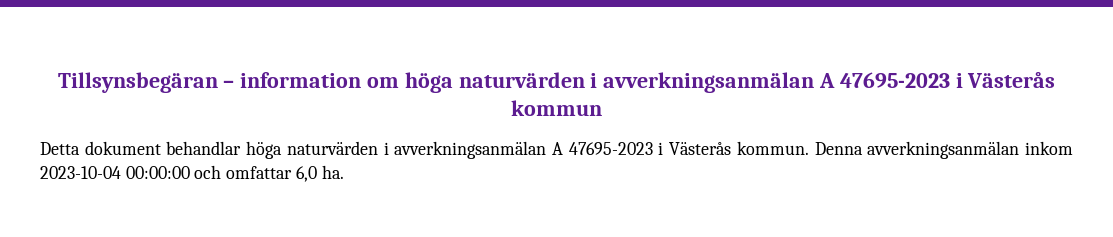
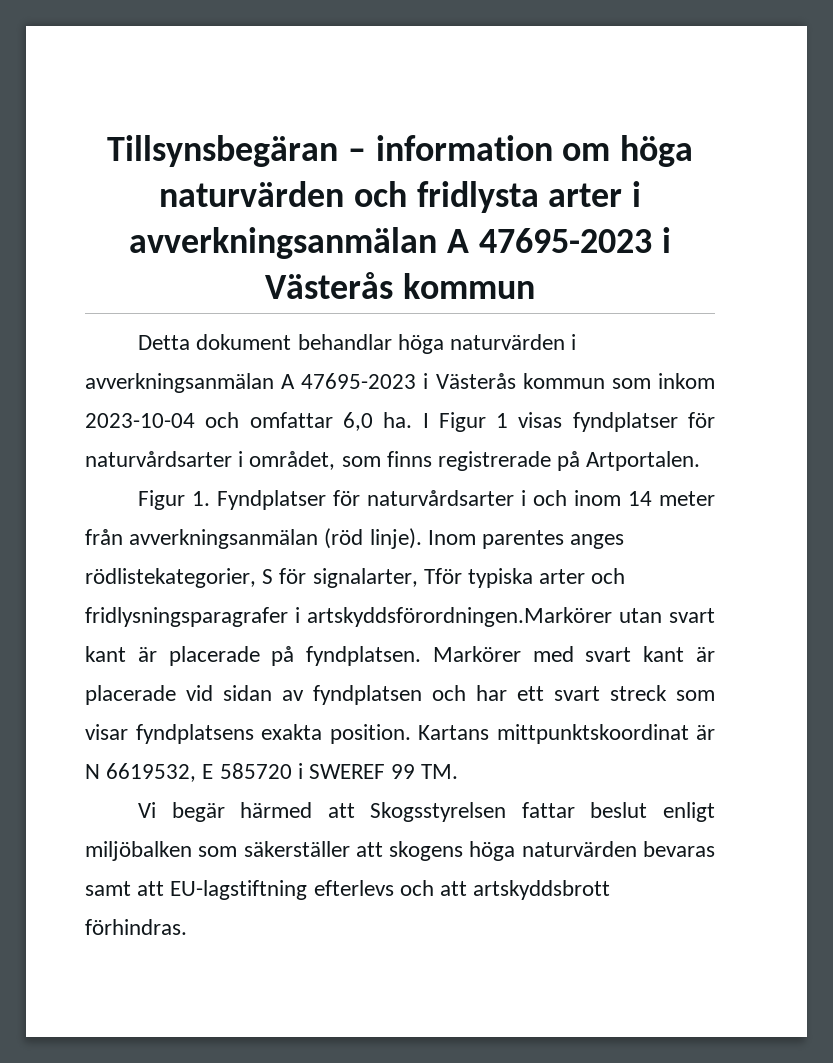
- Tillsynsbegäran – information om höga naturvärden i avverkningsanmälan A 47695-2023 i Västerås kommun
+ Tillsynsbegäran – information om höga naturvärden och fridlysta arter i avverkningsanmälan A 47695-2023 i Västerås kommun
- Detta dokument behandlar höga naturvärden i avverkningsanmälan A 47695-2023 i Västerås kommun. Denna avverkningsanmälan inkom 2023-10-04 00:00:00 och omfattar 6,0 ha.
+ Detta dokument behandlar höga naturvärden i avverkningsanmälan A 47695-2023 i Västerås kommun som inkom 2023-10-04 och omfattar 6,0 ha.
+ I Figur 1 visas fyndplatser för naturvårdsarter i området, som finns registrerade på Artportalen.
+ Figur 1. Fyndplatser för naturvårdsarter i och inom 14 meter från avverkningsanmälan (röd linje). Inom parentes anges rödlistekategorier, S för signalarter, Tför typiska arter och fridlysningsparagrafer i artskyddsförordningen.Markörer utan svart kant är placerade på fyndplatsen. Markörer med svart kant är placerade vid sidan av fyndplatsen och har ett svart streck som visar fyndplatsens exakta position. Kartans mittpunktskoordinat är N 6619532, E 585720 i SWEREF 99 TM.
+ Vi begär härmed att Skogsstyrelsen fattar beslut enligt miljöbalken som säkerställer att skogens höga naturvärden bevaras samt att EU-lagstiftning efterlevs och att artskyddsbrott förhindras.

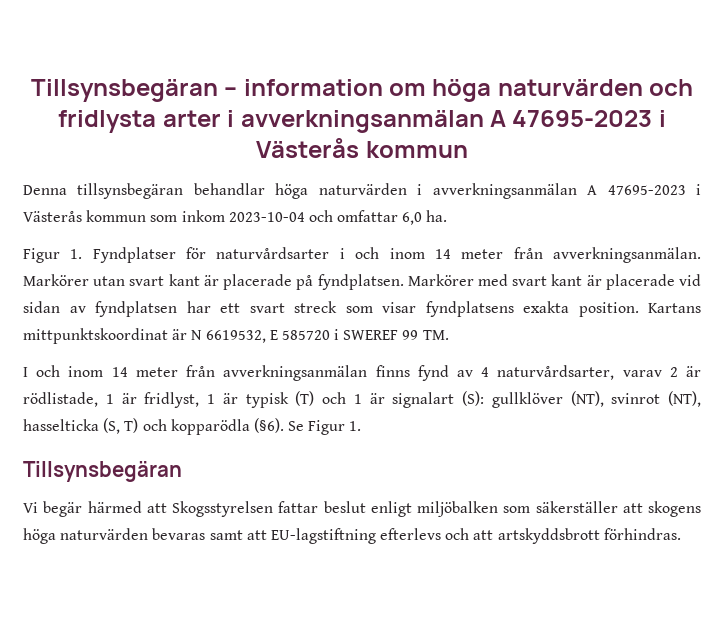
- Detta dokument behandlar höga naturvärden i avverkningsanmälan A 47695-2023 i Västerås kommun som inkom 2023-10-04 och omfattar 6,0 ha. I Figur 1 visas fyndplatser för naturvårdsarter i området, som finns registrerade på Artportalen.
+ Denna tillsynsbegäran behandlar höga naturvärden i avverkningsanmälan A 47695-2023 i Västerås kommun som inkom 2023-10-04 och omfattar 6,0 ha.
- Figur 1. Fyndplatser för naturvårdsarter i och inom 14 meter från avverkningsanmälan (röd linje). Inom parentes anges rödlistekategorier, S för signalarter, Tför typiska arter och fridlysningsparagrafer i artskyddsförordningen.Markörer utan svart kant är placerade på fyndplatsen.
+ Figur 1. Fyndplatser för naturvårdsarter i och inom 14 meter från avverkningsanmälan. Markörer utan svart kant är placerade på fyndplatsen.
- Markörer med svart kant är placerade vid sidan av fyndplatsen och har ett svart streck som visar fyndplatsens exakta position.
+ Markörer med svart kant är placerade vid sidan av fyndplatsen har ett svart streck som visar fyndplatsens exakta position.
+ I och inom 14 meter från avverkningsanmälan finns fynd av 4 naturvårdsarter, varav 2 är rödlistade, 1 är fridlyst, 1 är typisk (T) och 1 är signalart (S): gullklöver (NT), svinrot (NT), hasselticka (S, T) och kopparödla (§6). Se Figur 1.
+ Tillsynsbegäran

